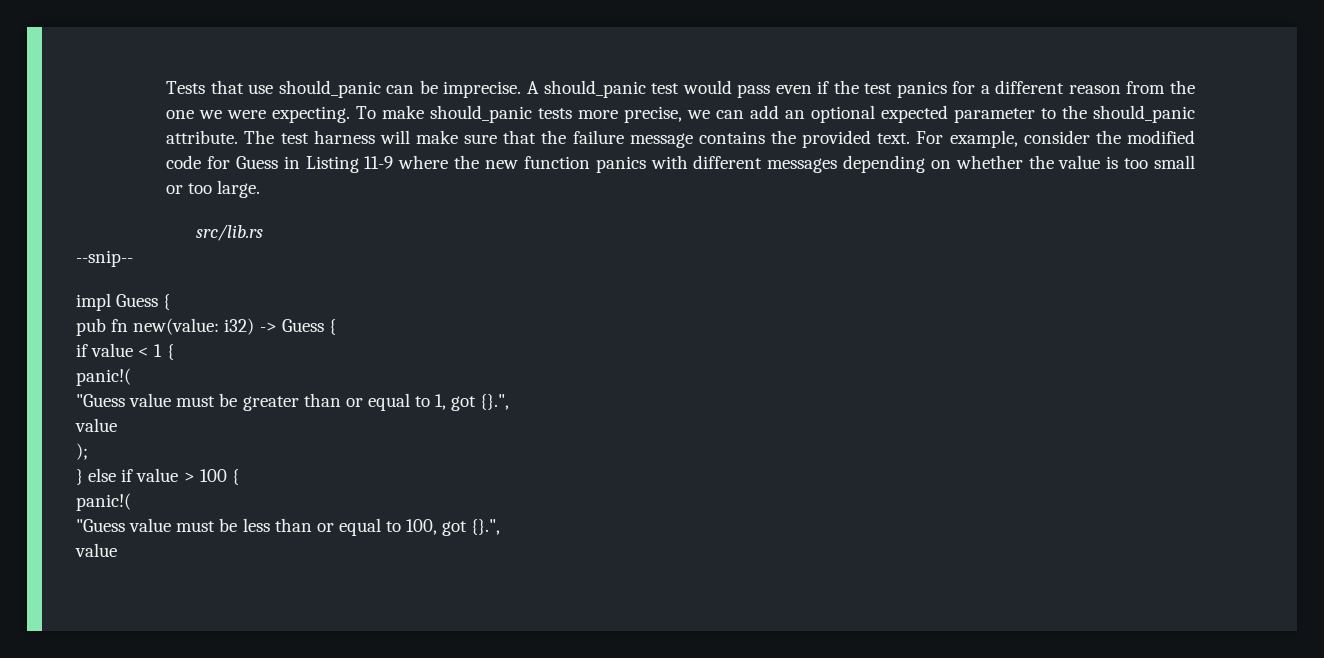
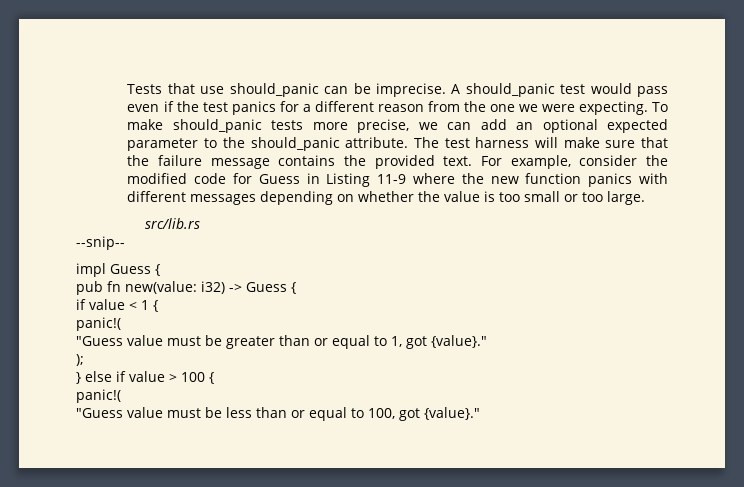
- "Guess value must be greater than or equal to 1, got {}.",
- value
+ "Guess value must be greater than or equal to 1, got {value}."
- "Guess value must be less than or equal to 100, got {}.",
- value
+ "Guess value must be less than or equal to 100, got {value}."

